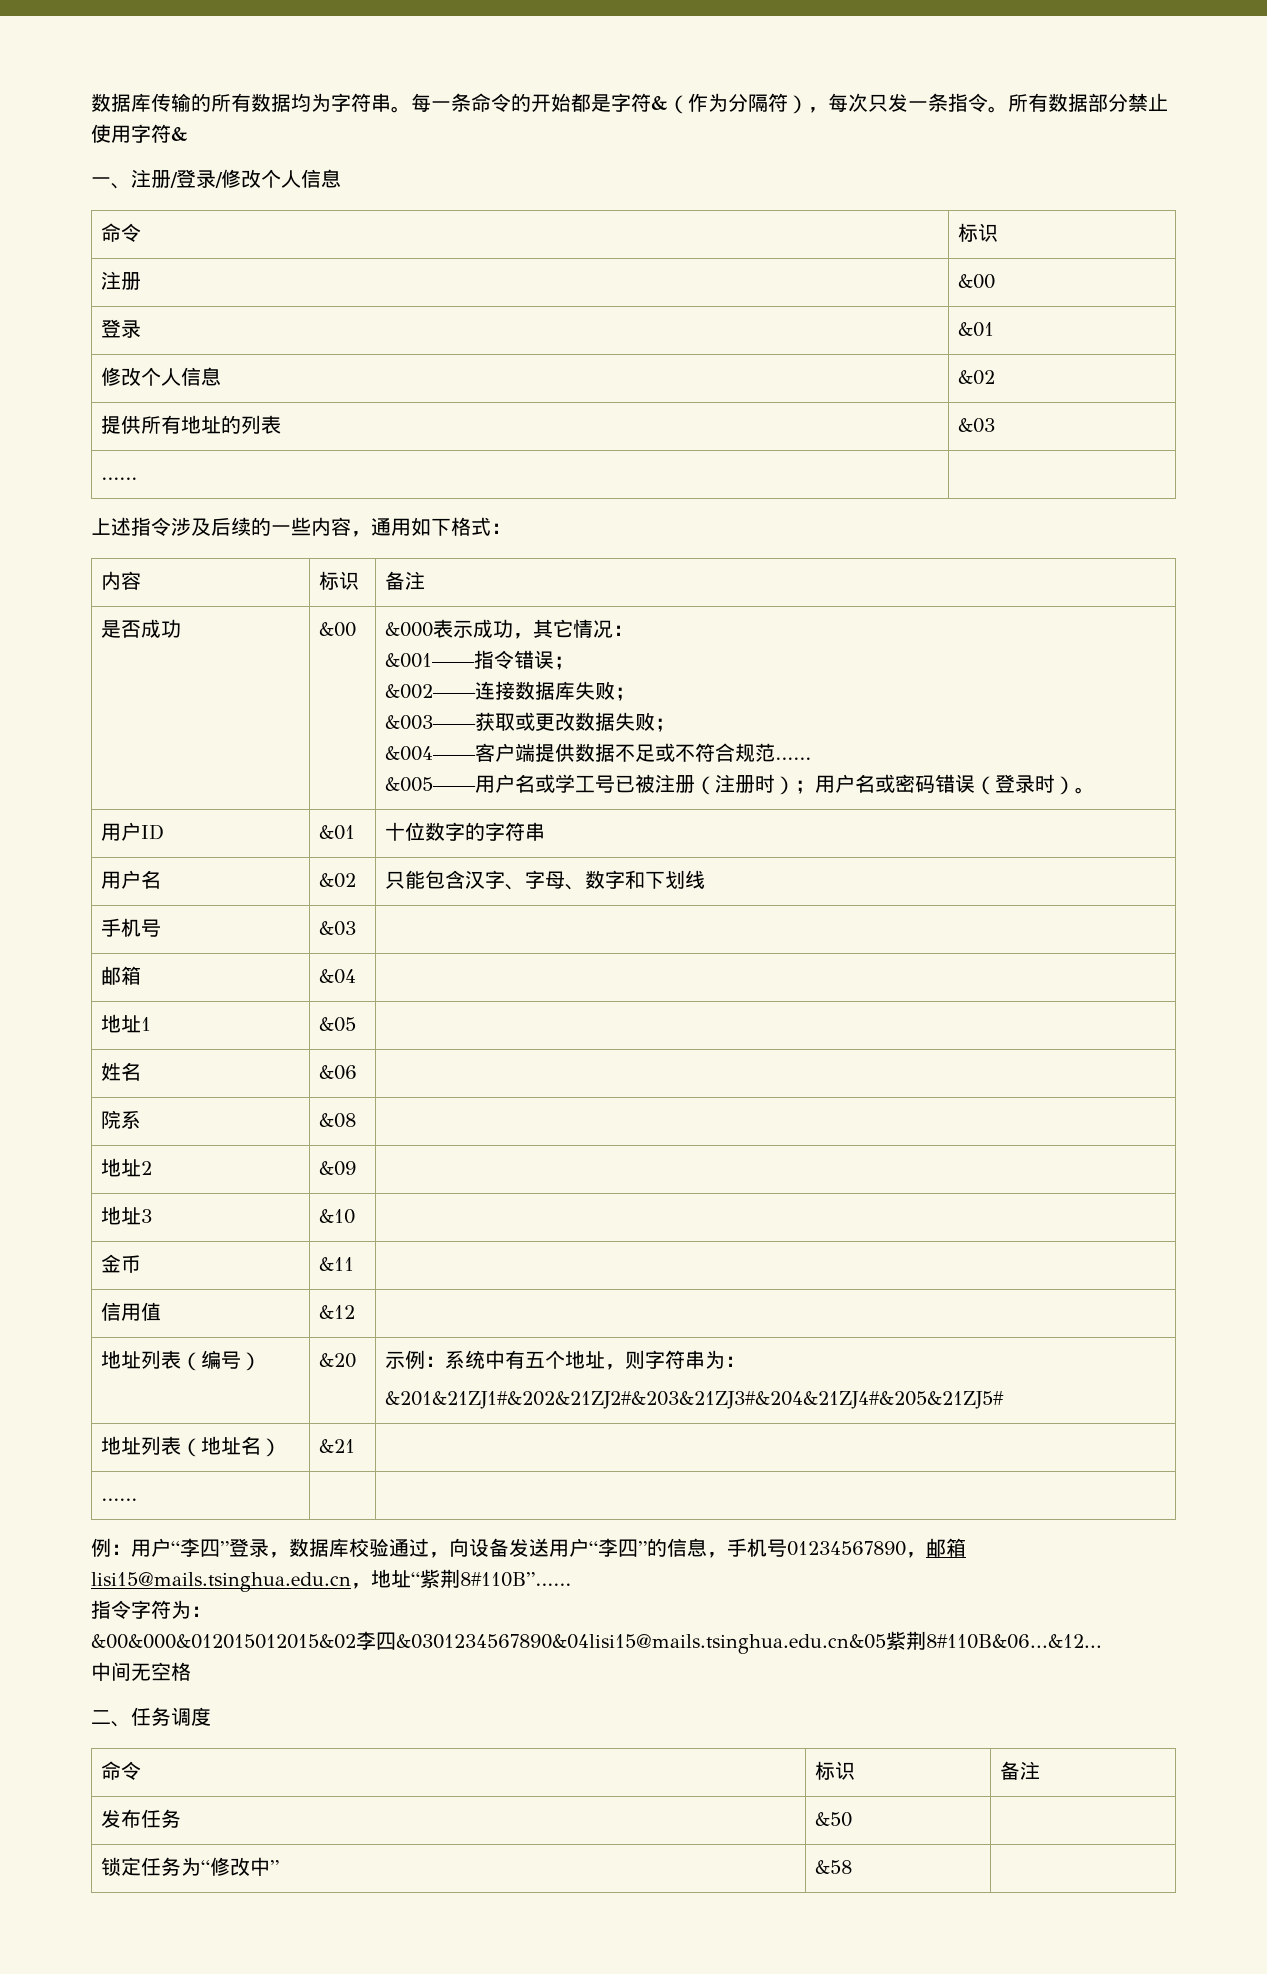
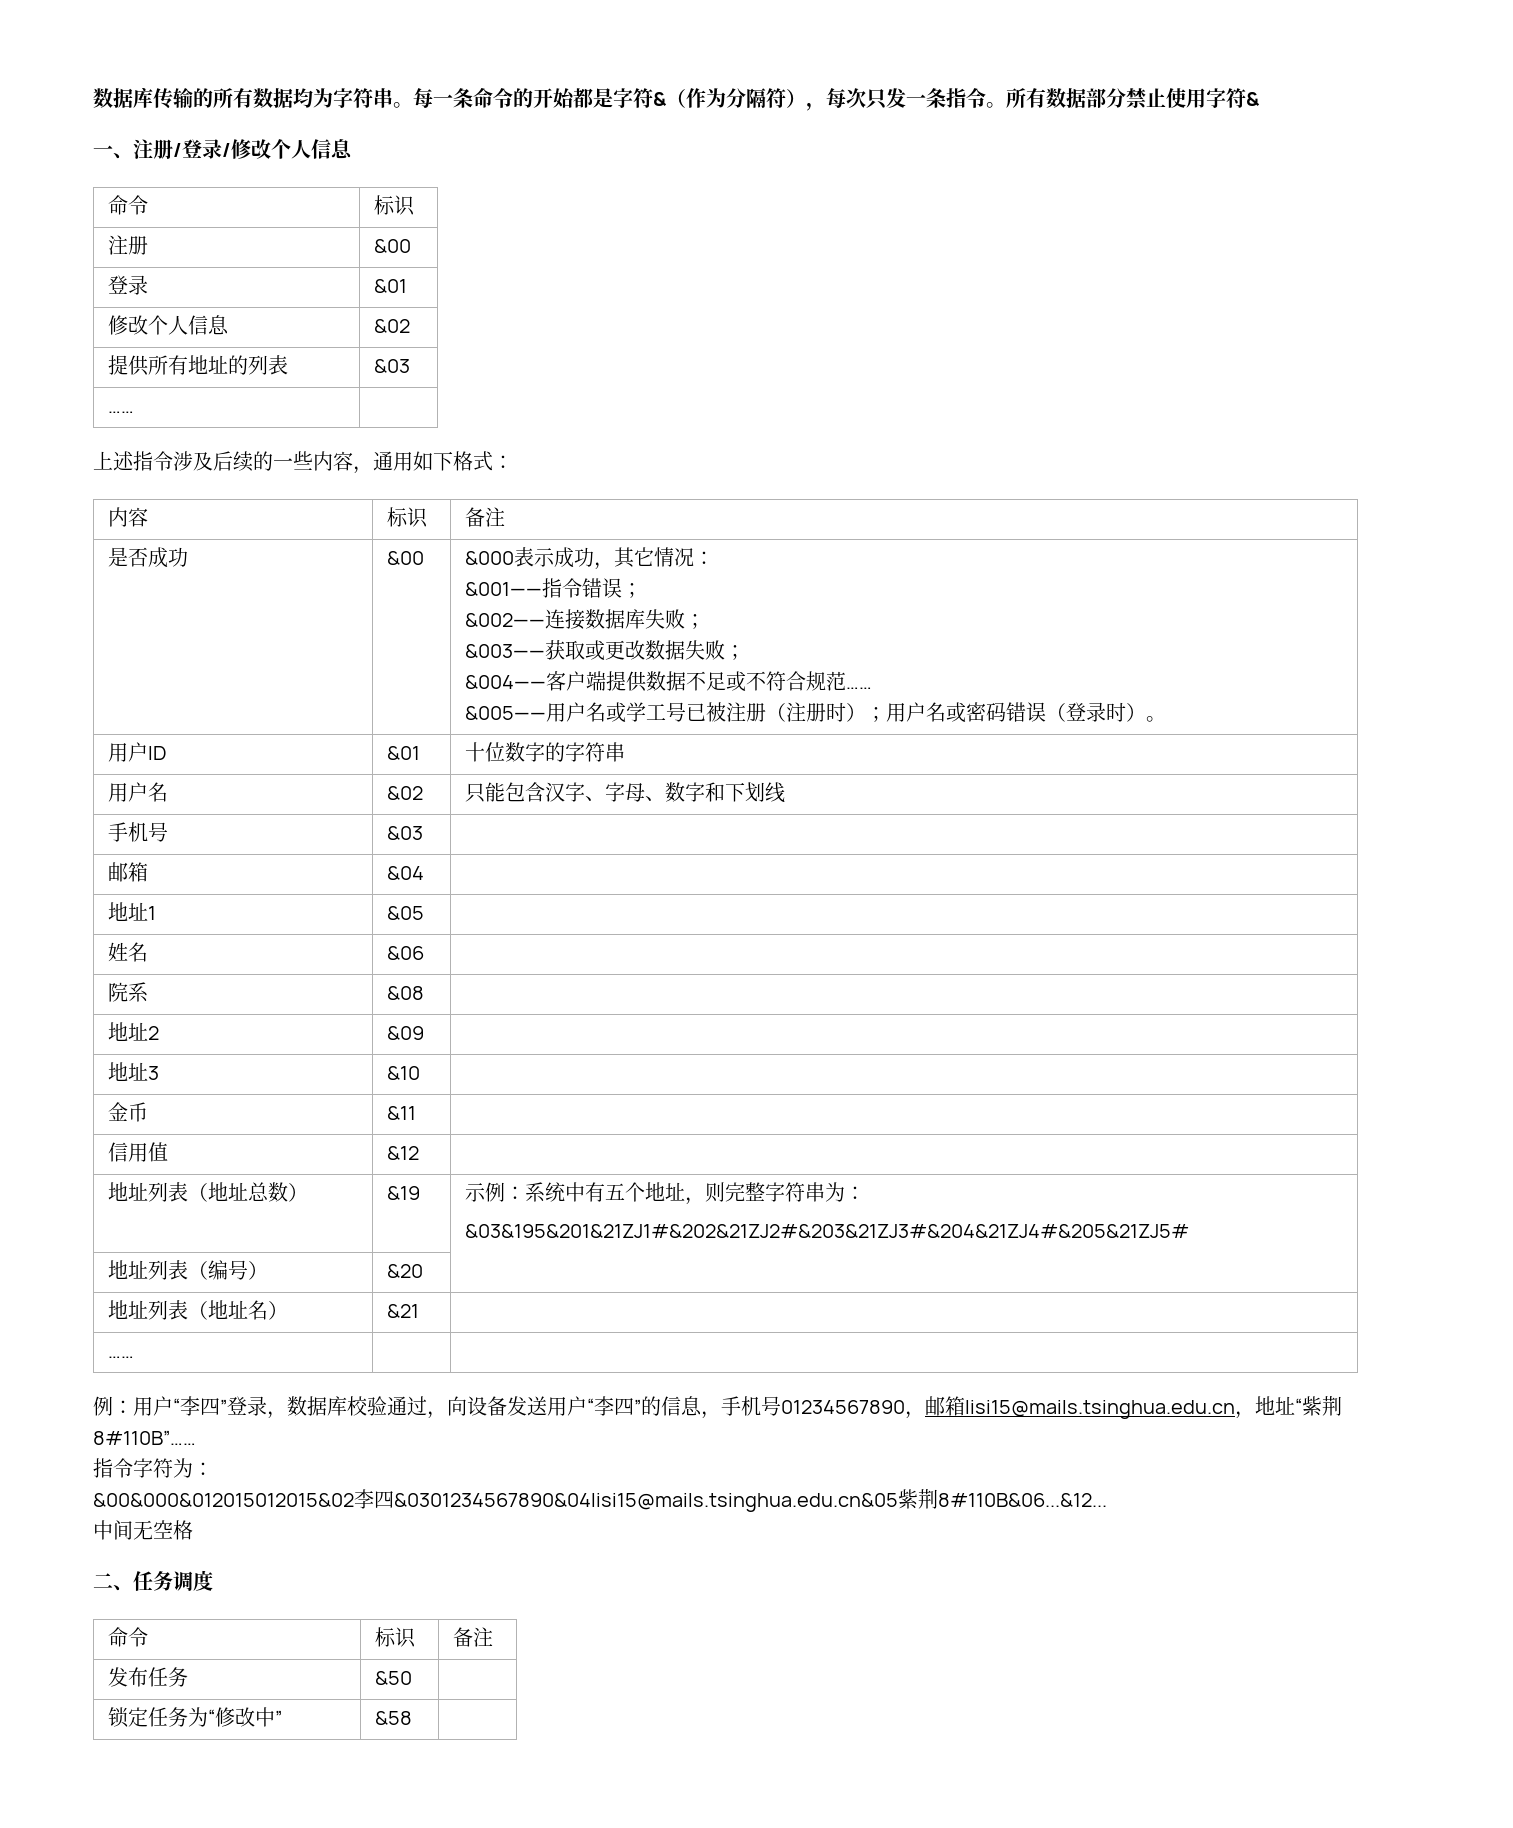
- 地址列表（编号） | &20 | 示例：系统中有五个地址，则字符串为：
- &201&21ZJ1#&202&21ZJ2#&203&21ZJ3#&204&21ZJ4#&205&21ZJ5#
+ 地址列表（地址总数） | &19 | 示例：系统中有五个地址，则完整字符串为：
+ &03&195&201&21ZJ1#&202&21ZJ2#&203&21ZJ3#&204&21ZJ4#&205&21ZJ5#
+ 地址列表（编号） | &20 |

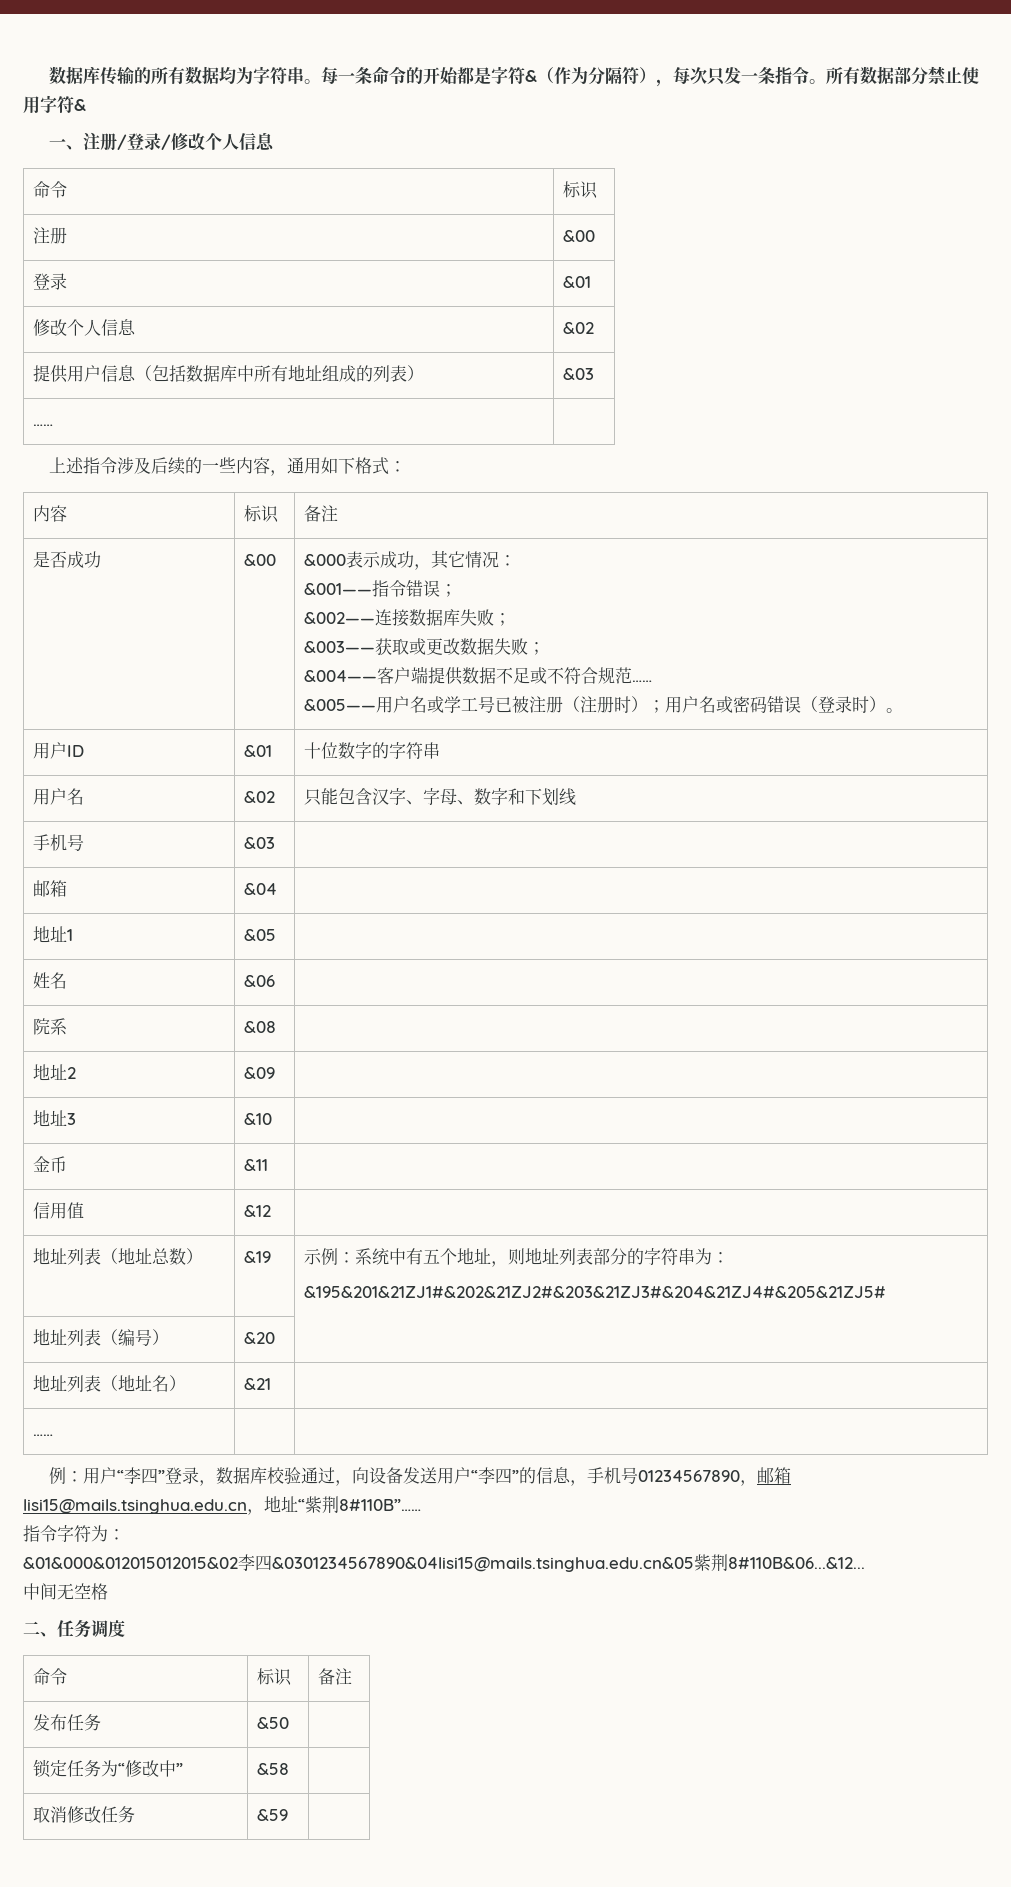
- 提供所有地址的列表 | &03
+ 提供用户信息（包括数据库中所有地址组成的列表） | &03
- 地址列表（地址总数） | &19 | 示例：系统中有五个地址，则完整字符串为：
- &03&195&201&21ZJ1#&202&21ZJ2#&203&21ZJ3#&204&21ZJ4#&205&21ZJ5#
+ 地址列表（地址总数） | &19 | 示例：系统中有五个地址，则地址列表部分的字符串为：
+ &195&201&21ZJ1#&202&21ZJ2#&203&21ZJ3#&204&21ZJ4#&205&21ZJ5#
- &00&000&012015012015&02李四&0301234567890&04lisi15@mails.tsinghua.edu.cn&05紫荆8#110B&06...&12...
+ &01&000&012015012015&02李四&0301234567890&04lisi15@mails.tsinghua.edu.cn&05紫荆8#110B&06...&12...
+ 取消修改任务 | &59 |

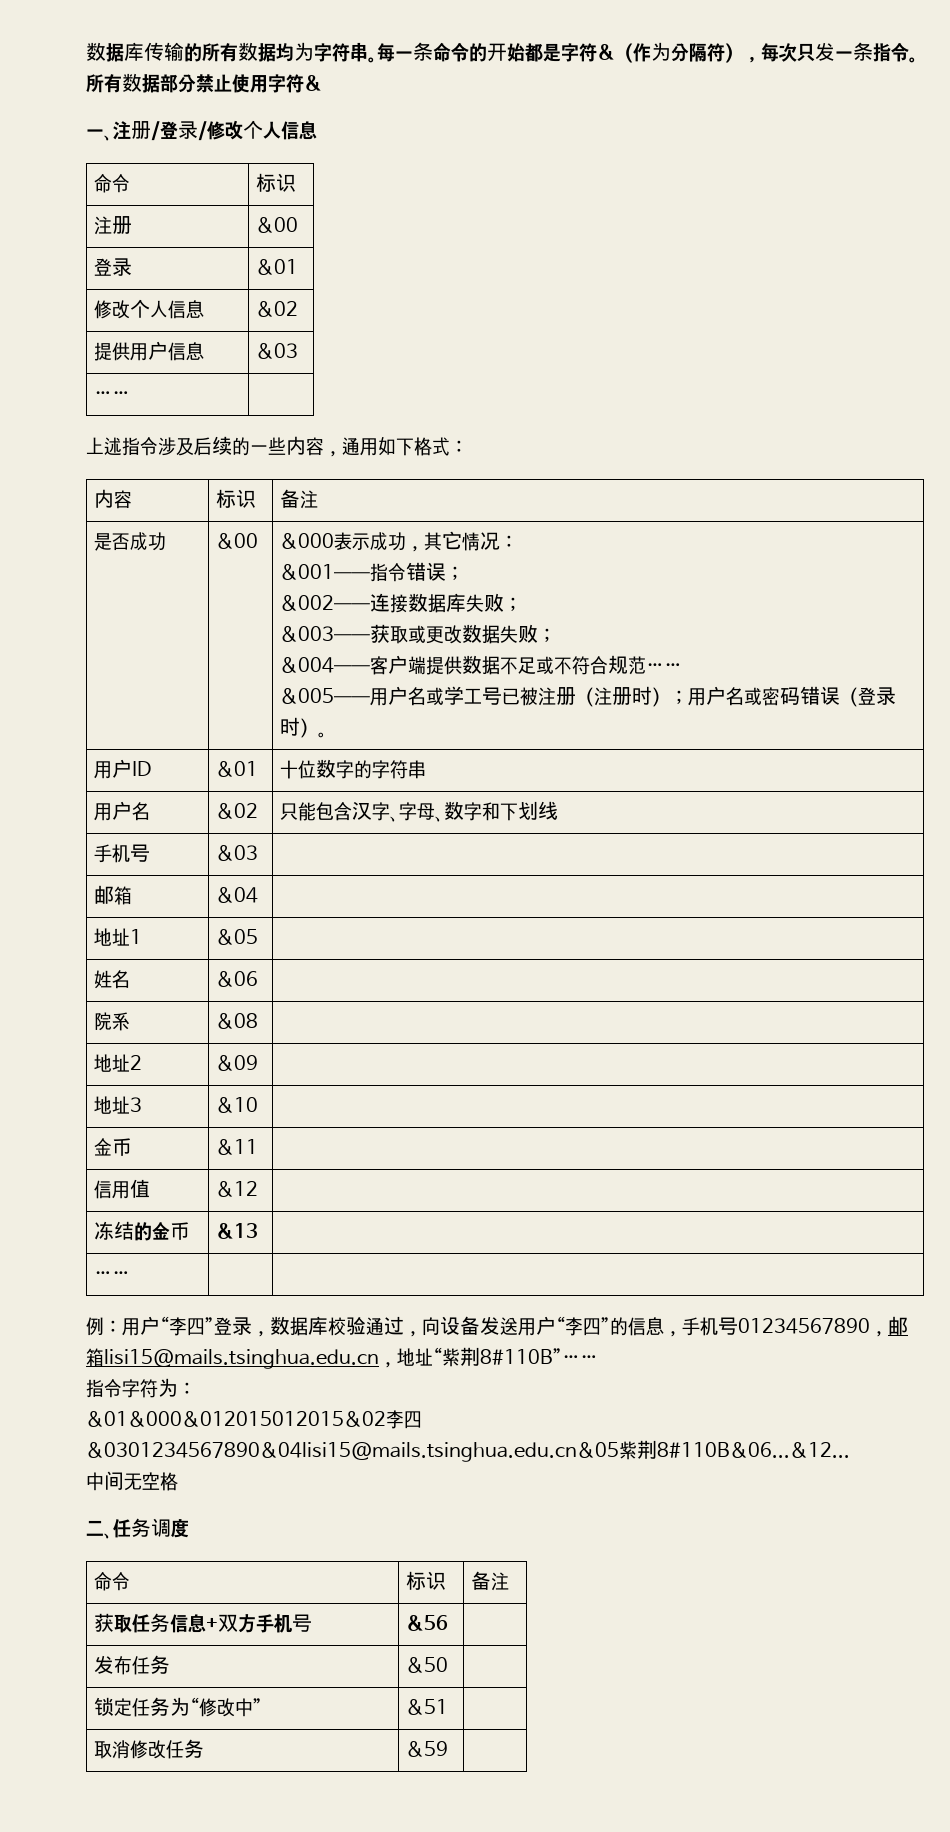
- 提供用户信息（包括数据库中所有地址组成的列表） | &03
+ 提供用户信息 | &03
- 地址列表（地址总数） | &19 | 示例：系统中有五个地址，则地址列表部分的字符串为：
- &195&201&21ZJ1#&202&21ZJ2#&203&21ZJ3#&204&21ZJ4#&205&21ZJ5#
- 地址列表（编号） | &20 |
- 地址列表（地址名） | &21 |
+ 冻结的金币 | &13 |
+ 获取任务信息+双方手机号 | &56 |
- 锁定任务为“修改中” | &58 |
+ 锁定任务为“修改中” | &51 |

